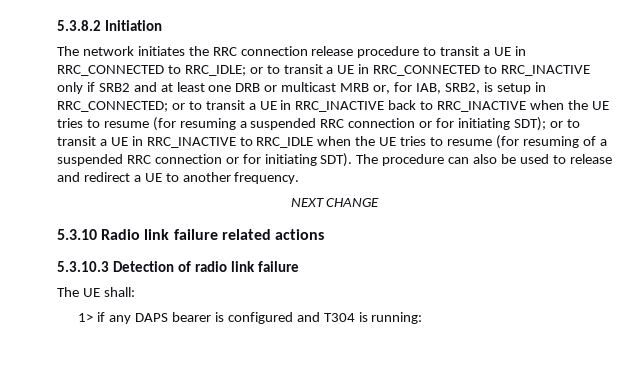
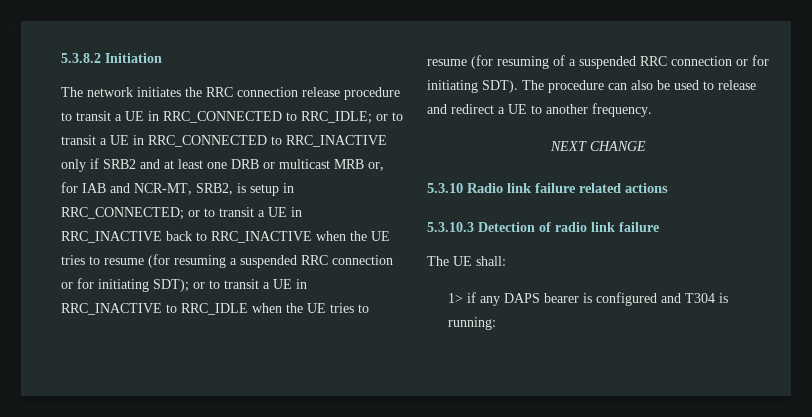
- or to transit a UE in RRC_CONNECTED to RRC_INACTIVE only if SRB2 and at least one DRB or multicast MRB or, for IAB, SRB2, is setup in RRC_CONNECTED;
+ or to transit a UE in RRC_CONNECTED to RRC_INACTIVE only if SRB2 and at least one DRB or multicast MRB or, for IAB and NCR-MT, SRB2, is setup in RRC_CONNECTED;

